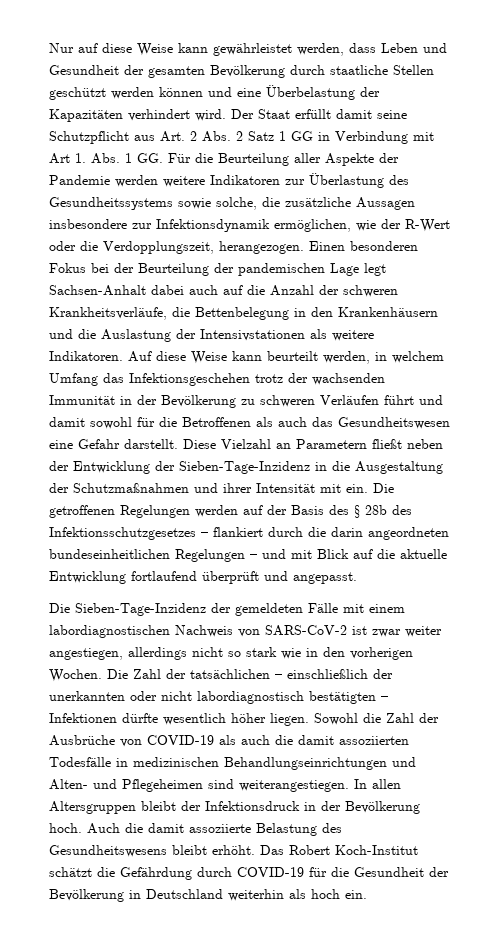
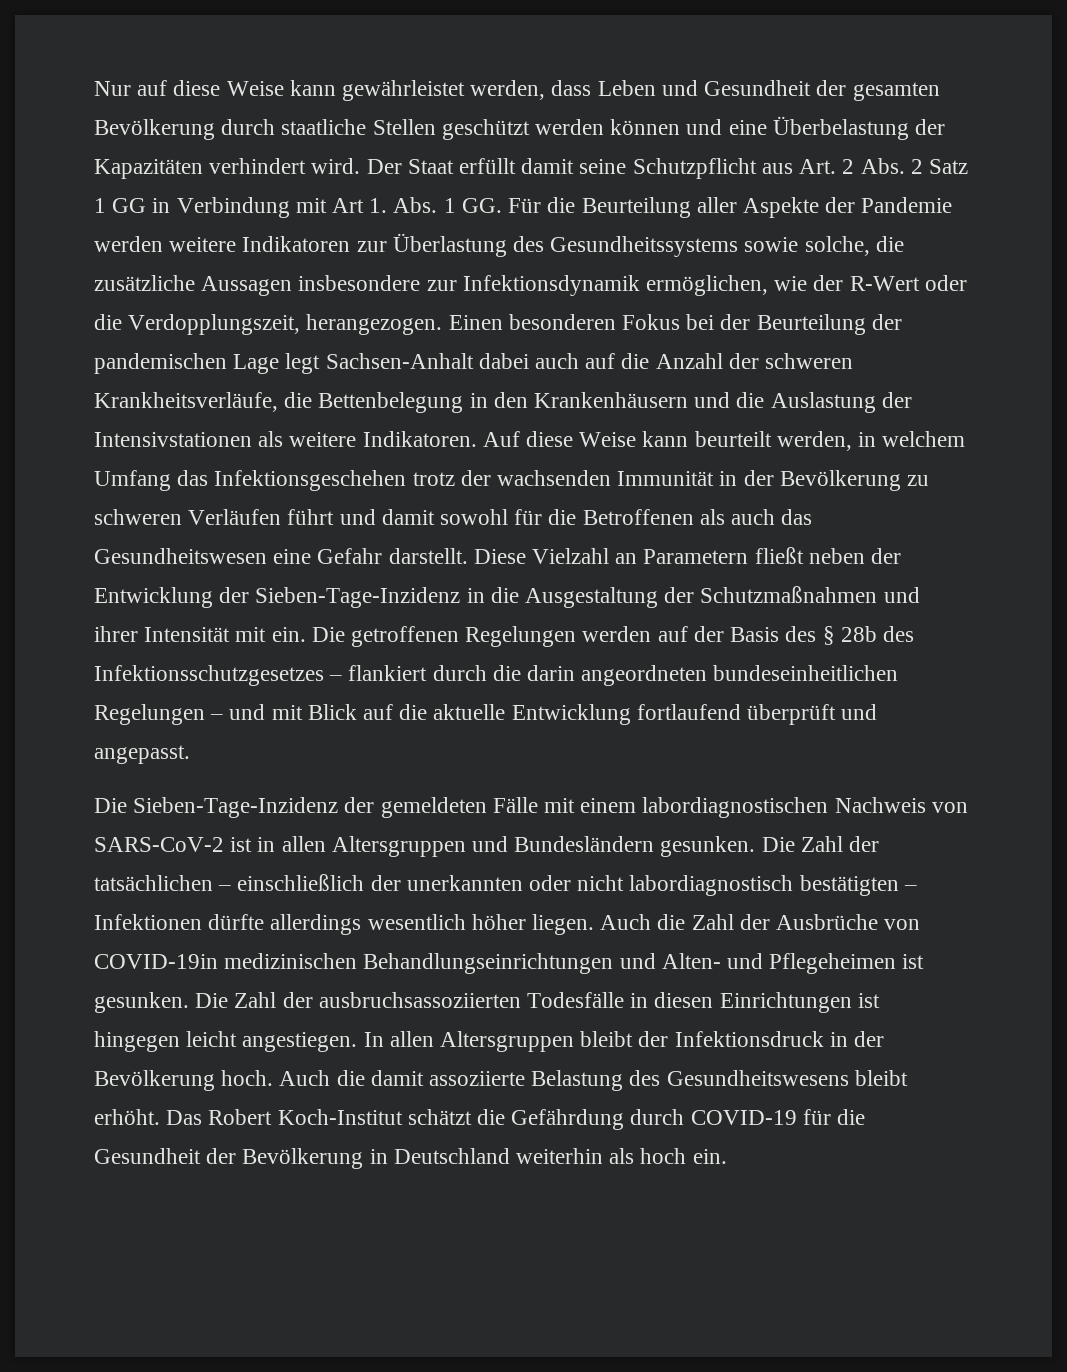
- Die Sieben-Tage-Inzidenz der gemeldeten Fälle mit einem labordiagnostischen Nachweis von SARS-CoV-2 ist zwar weiter angestiegen, allerdings nicht so stark wie in den vorherigen Wochen.
+ Die Sieben-Tage-Inzidenz der gemeldeten Fälle mit einem labordiagnostischen Nachweis von SARS-CoV-2 ist in allen Altersgruppen und Bundesländern gesunken.
- Die Zahl der tatsächlichen – einschließlich der unerkannten oder nicht labordiagnostisch bestätigten – Infektionen dürfte wesentlich höher liegen.
+ Die Zahl der tatsächlichen – einschließlich der unerkannten oder nicht labordiagnostisch bestätigten – Infektionen dürfte allerdings wesentlich höher liegen.
- Sowohl die Zahl der Ausbrüche von COVID-19 als auch die damit assoziierten Todesfälle in medizinischen Behandlungseinrichtungen und Alten- und Pflegeheimen sind weiterangestiegen.
+ Auch die Zahl der Ausbrüche von COVID-19in medizinischen Behandlungseinrichtungen und Alten- und Pflegeheimen ist gesunken. Die Zahl der ausbruchsassoziierten Todesfälle in diesen Einrichtungen ist hingegen leicht angestiegen.

